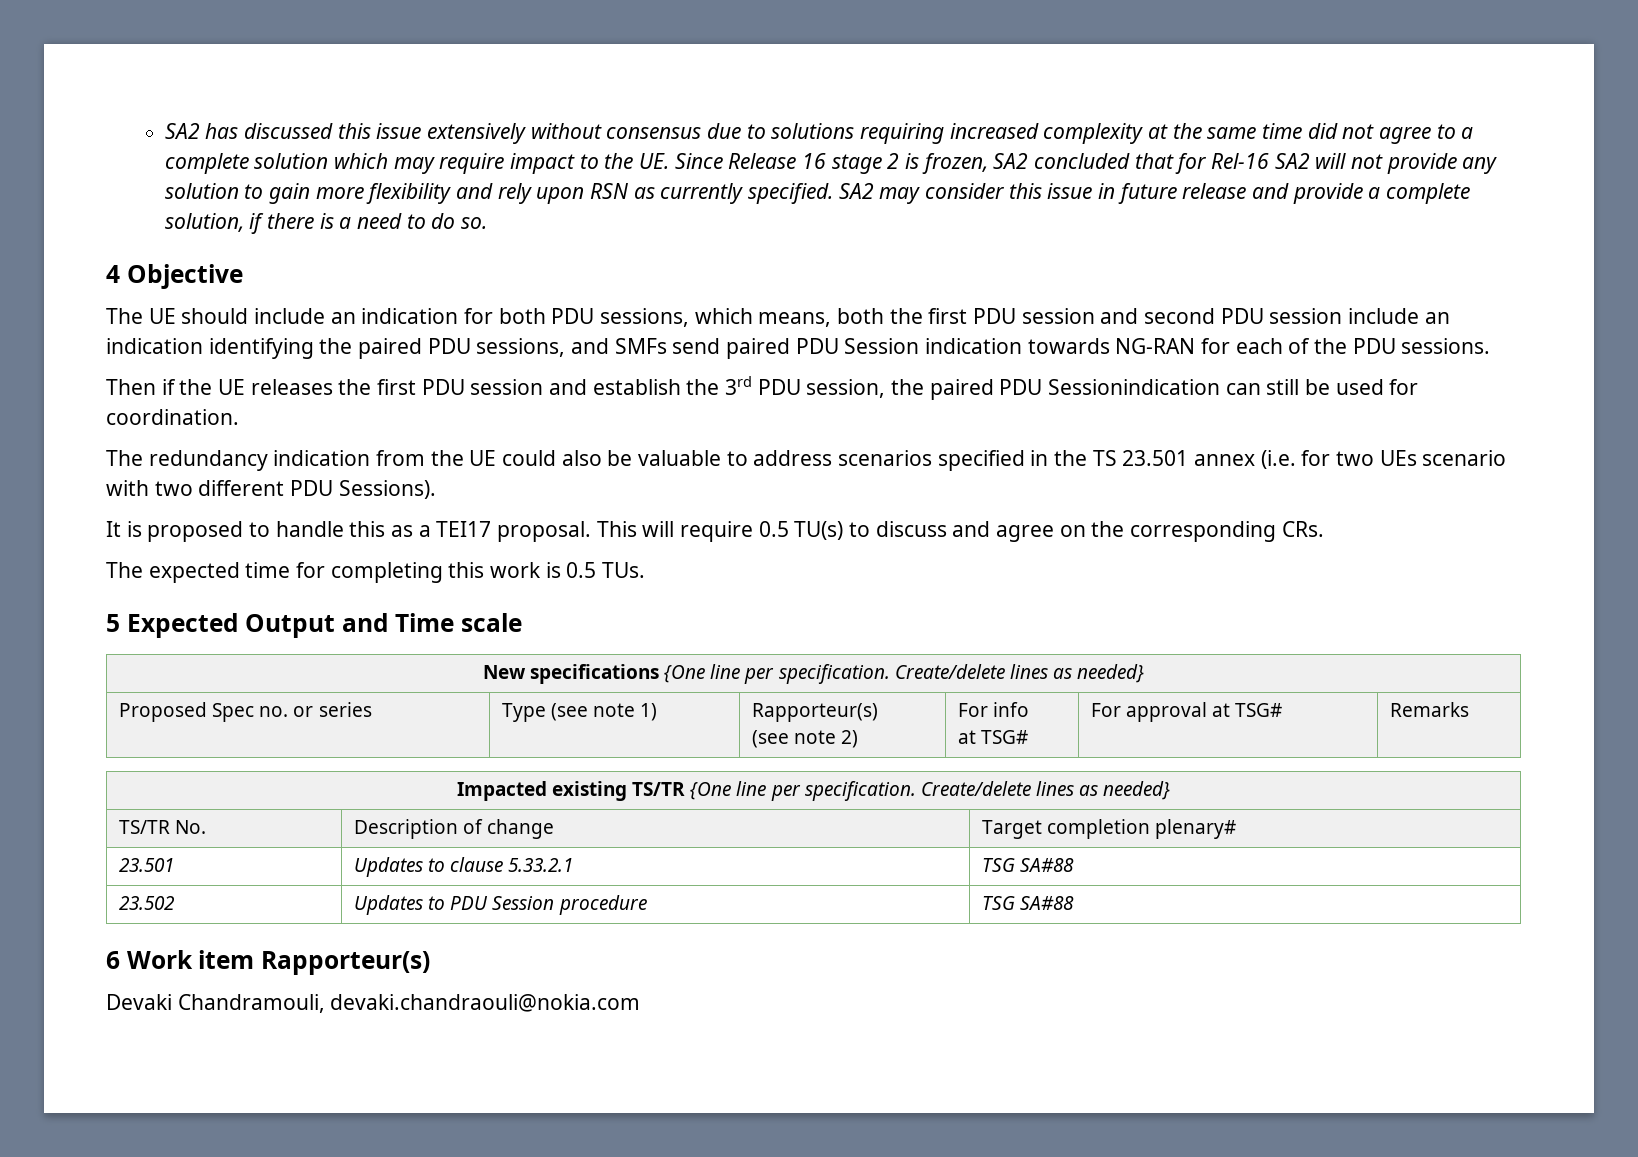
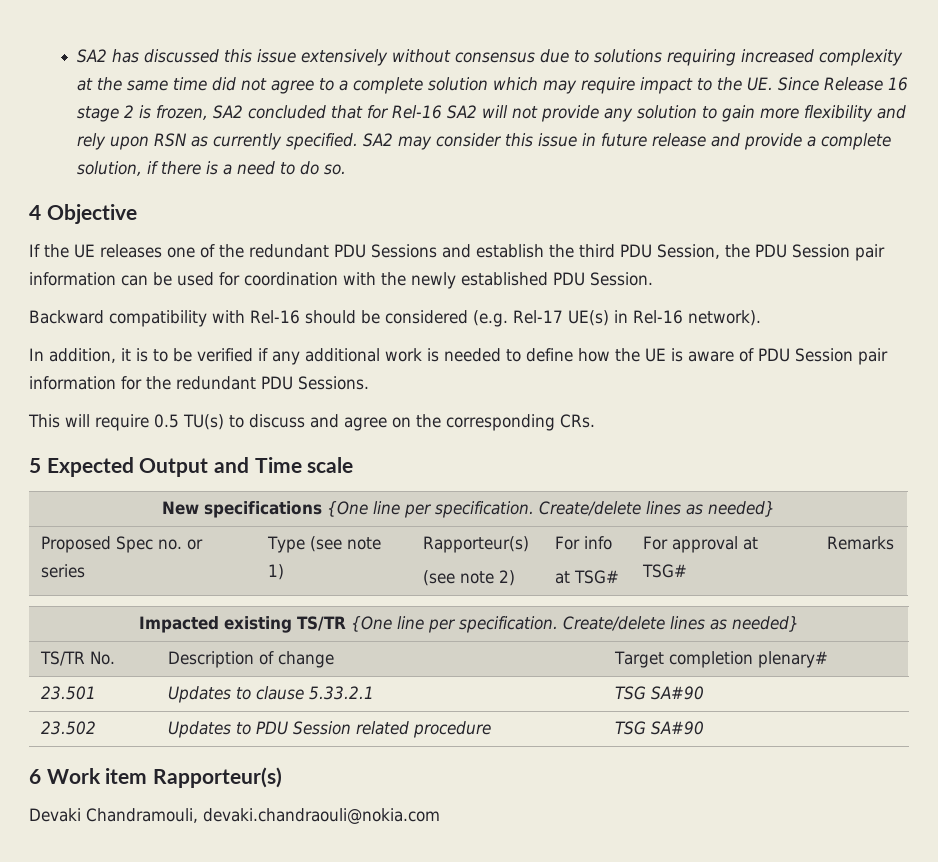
- The UE should include an indication for both PDU sessions, which means, both the first PDU session and second PDU session include an indication identifying the paired PDU sessions, and SMFs send paired PDU Session indication towards NG-RAN for each of the PDU sessions.
- Then if the UE releases the first PDU session and establish the 3rd PDU session, the paired PDU Sessionindication can still be used for coordination.
- The redundancy indication from the UE could also be valuable to address scenarios specified in the TS 23.501 annex (i.e. for two UEs scenario with two different PDU Sessions).
- It is proposed to handle this as a TEI17 proposal. This will require 0.5 TU(s) to discuss and agree on the corresponding CRs.
+ If the UE releases one of the redundant PDU Sessions and establish the third PDU Session, the PDU Session pair information can be used for coordination with the newly established PDU Session.
+ Backward compatibility with Rel-16 should be considered (e.g. Rel-17 UE(s) in Rel-16 network).
+ In addition, it is to be verified if any additional work is needed to define how the UE is aware of PDU Session pair information for the redundant PDU Sessions.
+ This will require 0.5 TU(s) to discuss and agree on the corresponding CRs.
- The expected time for completing this work is 0.5 TUs.
- 23.501 | Updates to clause 5.33.2.1 | TSG SA#88
+ 23.501 | Updates to clause 5.33.2.1 | TSG SA#90
- 23.502 | Updates to PDU Session procedure | TSG SA#88
+ 23.502 | Updates to PDU Session related procedure | TSG SA#90

